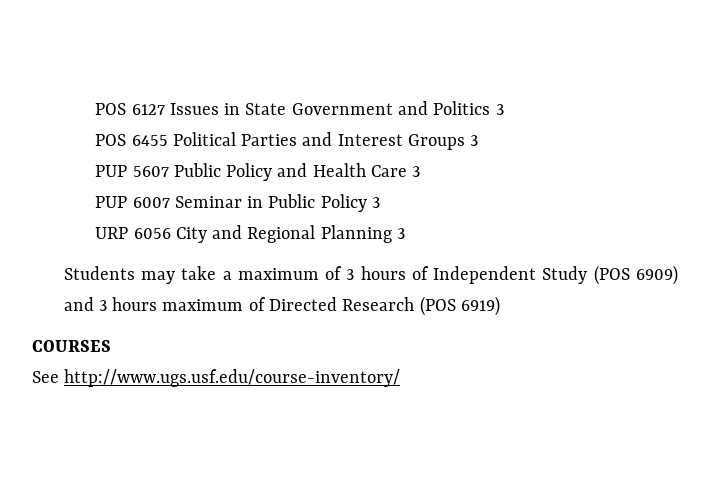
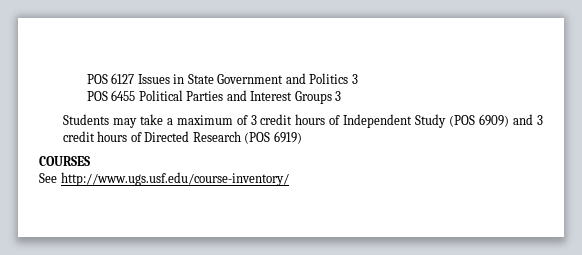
- PUP 5607 Public Policy and Health Care 3
- PUP 6007 Seminar in Public Policy 3
- URP 6056 City and Regional Planning 3
- Students may take a maximum of 3 hours of Independent Study (POS 6909) and 3 hours maximum of Directed Research (POS 6919)
+ Students may take a maximum of 3 credit hours of Independent Study (POS 6909) and 3 credit hours of Directed Research (POS 6919)

